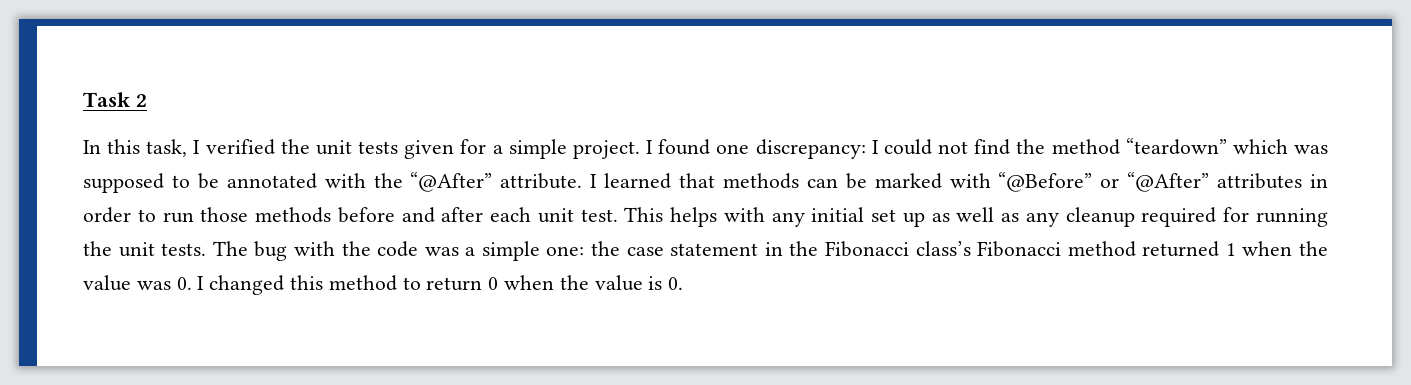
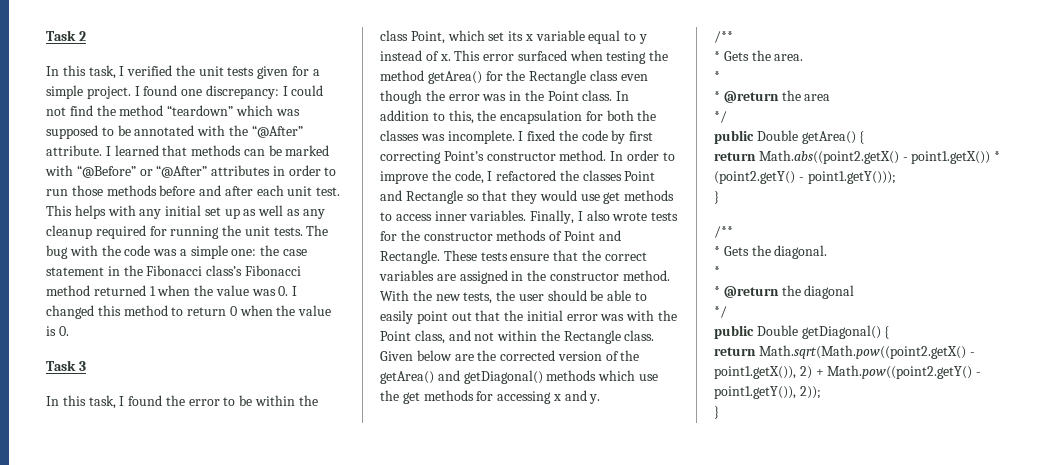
+ Task 3
+ In this task, I found the error to be within the class Point, which set its x variable equal to y instead of x. This error surfaced when testing the method getArea() for the Rectangle class even though the error was in the Point class. In addition to this, the encapsulation for both the classes was incomplete. I fixed the code by first correcting Point’s constructor method. In order to improve the code, I refactored the classes Point and Rectangle so that they would use get methods to access inner variables. Finally, I also wrote tests for the constructor methods of Point and Rectangle. These tests ensure that the correct variables are assigned in the constructor method. With the new tests, the user should be able to easily point out that the initial error was with the Point class, and not within the Rectangle class. Given below are the corrected version of the getArea() and getDiagonal() methods which use the get methods for accessing x and y.
+ /**
+ * Gets the area.
+ *
+ * @return the area
+ */
+ public Double getArea() {
+ return Math.abs((point2.getX() - point1.getX()) * (point2.getY() - point1.getY()));
+ }
+ /**
+ * Gets the diagonal.
+ *
+ * @return the diagonal
+ */
+ public Double getDiagonal() {
+ return Math.sqrt(Math.pow((point2.getX() - point1.getX()), 2) + Math.pow((point2.getY() - point1.getY()), 2));
+ }

